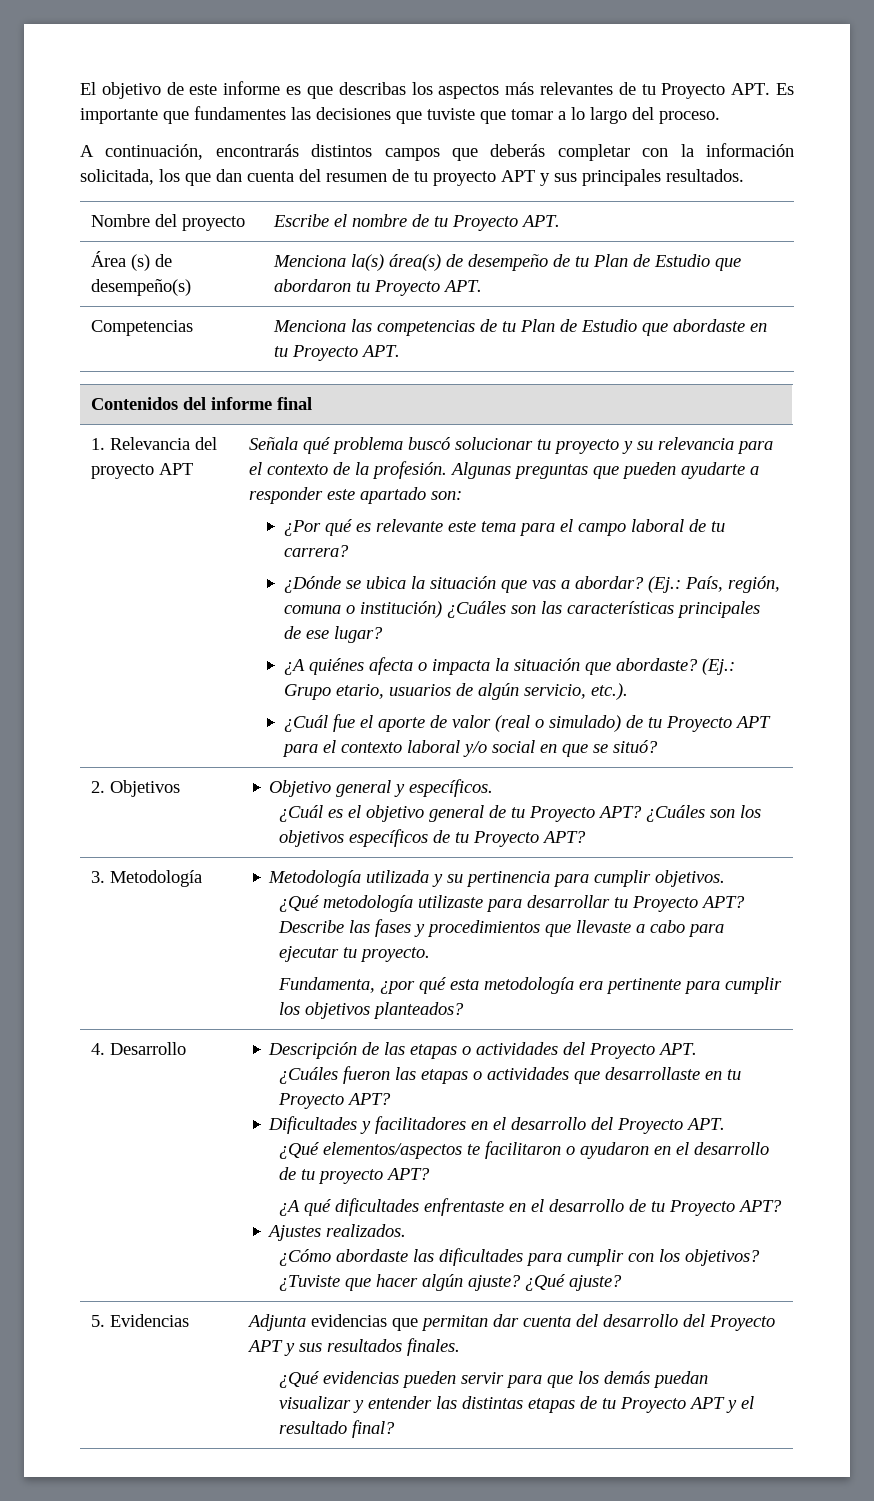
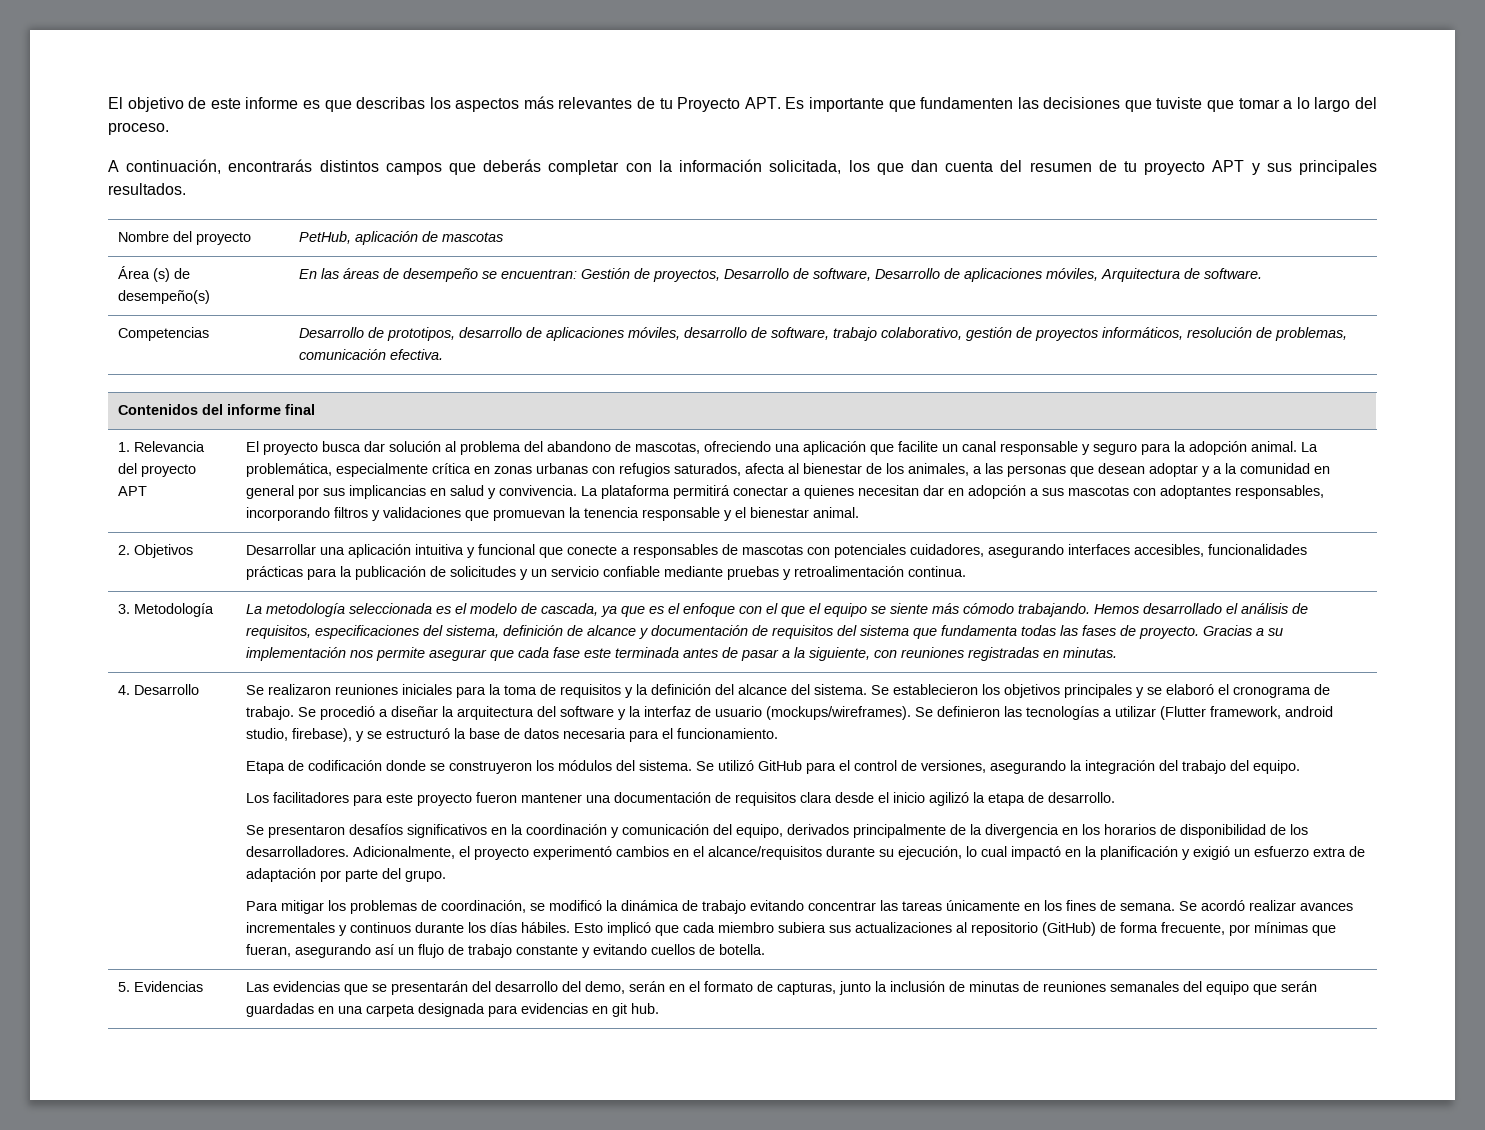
- El objetivo de este informe es que describas los aspectos más relevantes de tu Proyecto APT. Es importante que fundamentes las decisiones que tuviste que tomar a lo largo del proceso.
+ El objetivo de este informe es que describas los aspectos más relevantes de tu Proyecto APT. Es importante que fundamenten las decisiones que tuviste que tomar a lo largo del proceso.
- Nombre del proyecto | Escribe el nombre de tu Proyecto APT.
- Área (s) de desempeño(s) | Menciona la(s) área(s) de desempeño de tu Plan de Estudio que abordaron tu Proyecto APT.
- Competencias | Menciona las competencias de tu Plan de Estudio que abordaste en tu Proyecto APT.
+ Nombre del proyecto | PetHub, aplicación de mascotas
+ Área (s) de desempeño(s) | En las áreas de desempeño se encuentran: Gestión de proyectos, Desarrollo de software, Desarrollo de aplicaciones móviles, Arquitectura de software.
+ Competencias | Desarrollo de prototipos, desarrollo de aplicaciones móviles, desarrollo de software, trabajo colaborativo, gestión de proyectos informáticos, resolución de problemas, comunicación efectiva.
- Señala qué problema buscó solucionar tu proyecto y su relevancia para el contexto de la profesión. Algunas preguntas que pueden ayudarte a responder este apartado son:
- ¿Por qué es relevante este tema para el campo laboral de tu carrera?
- ¿Dónde se ubica la situación que vas a abordar? (Ej.: País, región, comuna o institución) ¿Cuáles son las características principales de ese lugar?
- ¿A quiénes afecta o impacta la situación que abordaste? (Ej.: Grupo etario, usuarios de algún servicio, etc.).
- ¿Cuál fue el aporte de valor (real o simulado) de tu Proyecto APT para el contexto laboral y/o social en que se situó?
- 2. Objetivos | Objetivo general y específicos.
- ¿Cuál es el objetivo general de tu Proyecto APT? ¿Cuáles son los objetivos específicos de tu Proyecto APT?
- 3. Metodología | Metodología utilizada y su pertinencia para cumplir objetivos.
- ¿Qué metodología utilizaste para desarrollar tu Proyecto APT? Describe las fases y procedimientos que llevaste a cabo para ejecutar tu proyecto.
- Fundamenta, ¿por qué esta metodología era pertinente para cumplir los objetivos planteados?
- 4. Desarrollo | Descripción de las etapas o actividades del Proyecto APT.
- ¿Cuáles fueron las etapas o actividades que desarrollaste en tu Proyecto APT?
- Dificultades y facilitadores en el desarrollo del Proyecto APT.
- ¿Qué elementos/aspectos te facilitaron o ayudaron en el desarrollo de tu proyecto APT?
- ¿A qué dificultades enfrentaste en el desarrollo de tu Proyecto APT?
- Ajustes realizados.
- ¿Cómo abordaste las dificultades para cumplir con los objetivos? ¿Tuviste que hacer algún ajuste? ¿Qué ajuste?
+ El proyecto busca dar solución al problema del abandono de mascotas, ofreciendo una aplicación que facilite un canal responsable y seguro para la adopción animal. La problemática, especialmente crítica en zonas urbanas con refugios saturados, afecta al bienestar de los animales, a las personas que desean adoptar y a la comunidad en general por sus implicancias en salud y convivencia. La plataforma permitirá conectar a quienes necesitan dar en adopción a sus mascotas con adoptantes responsables, incorporando filtros y validaciones que promuevan la tenencia responsable y el bienestar animal.
+ 2. Objetivos | Desarrollar una aplicación intuitiva y funcional que conecte a responsables de mascotas con potenciales cuidadores, asegurando interfaces accesibles, funcionalidades prácticas para la publicación de solicitudes y un servicio confiable mediante pruebas y retroalimentación continua.
+ 3. Metodología | La metodología seleccionada es el modelo de cascada, ya que es el enfoque con el que el equipo se siente más cómodo trabajando. Hemos desarrollado el análisis de requisitos, especificaciones del sistema, definición de alcance y documentación de requisitos del sistema que fundamenta todas las fases de proyecto. Gracias a su implementación nos permite asegurar que cada fase este terminada antes de pasar a la siguiente, con reuniones registradas en minutas.
+ 4. Desarrollo | Se realizaron reuniones iniciales para la toma de requisitos y la definición del alcance del sistema. Se establecieron los objetivos principales y se elaboró el cronograma de trabajo. Se procedió a diseñar la arquitectura del software y la interfaz de usuario (mockups/wireframes). Se definieron las tecnologías a utilizar (Flutter framework, android studio, firebase), y se estructuró la base de datos necesaria para el funcionamiento.
+ Etapa de codificación donde se construyeron los módulos del sistema. Se utilizó GitHub para el control de versiones, asegurando la integración del trabajo del equipo.
+ Los facilitadores para este proyecto fueron mantener una documentación de requisitos clara desde el inicio agilizó la etapa de desarrollo.
+ Se presentaron desafíos significativos en la coordinación y comunicación del equipo, derivados principalmente de la divergencia en los horarios de disponibilidad de los desarrolladores. Adicionalmente, el proyecto experimentó cambios en el alcance/requisitos durante su ejecución, lo cual impactó en la planificación y exigió un esfuerzo extra de adaptación por parte del grupo.
+ Para mitigar los problemas de coordinación, se modificó la dinámica de trabajo evitando concentrar las tareas únicamente en los fines de semana. Se acordó realizar avances incrementales y continuos durante los días hábiles. Esto implicó que cada miembro subiera sus actualizaciones al repositorio (GitHub) de forma frecuente, por mínimas que fueran, asegurando así un flujo de trabajo constante y evitando cuellos de botella.
- 5. Evidencias | Adjunta evidencias que permitan dar cuenta del desarrollo del Proyecto APT y sus resultados finales.
- ¿Qué evidencias pueden servir para que los demás puedan visualizar y entender las distintas etapas de tu Proyecto APT y el resultado final?
+ 5. Evidencias | Las evidencias que se presentarán del desarrollo del demo, serán en el formato de capturas, junto la inclusión de minutas de reuniones semanales del equipo que serán guardadas en una carpeta designada para evidencias en git hub.

